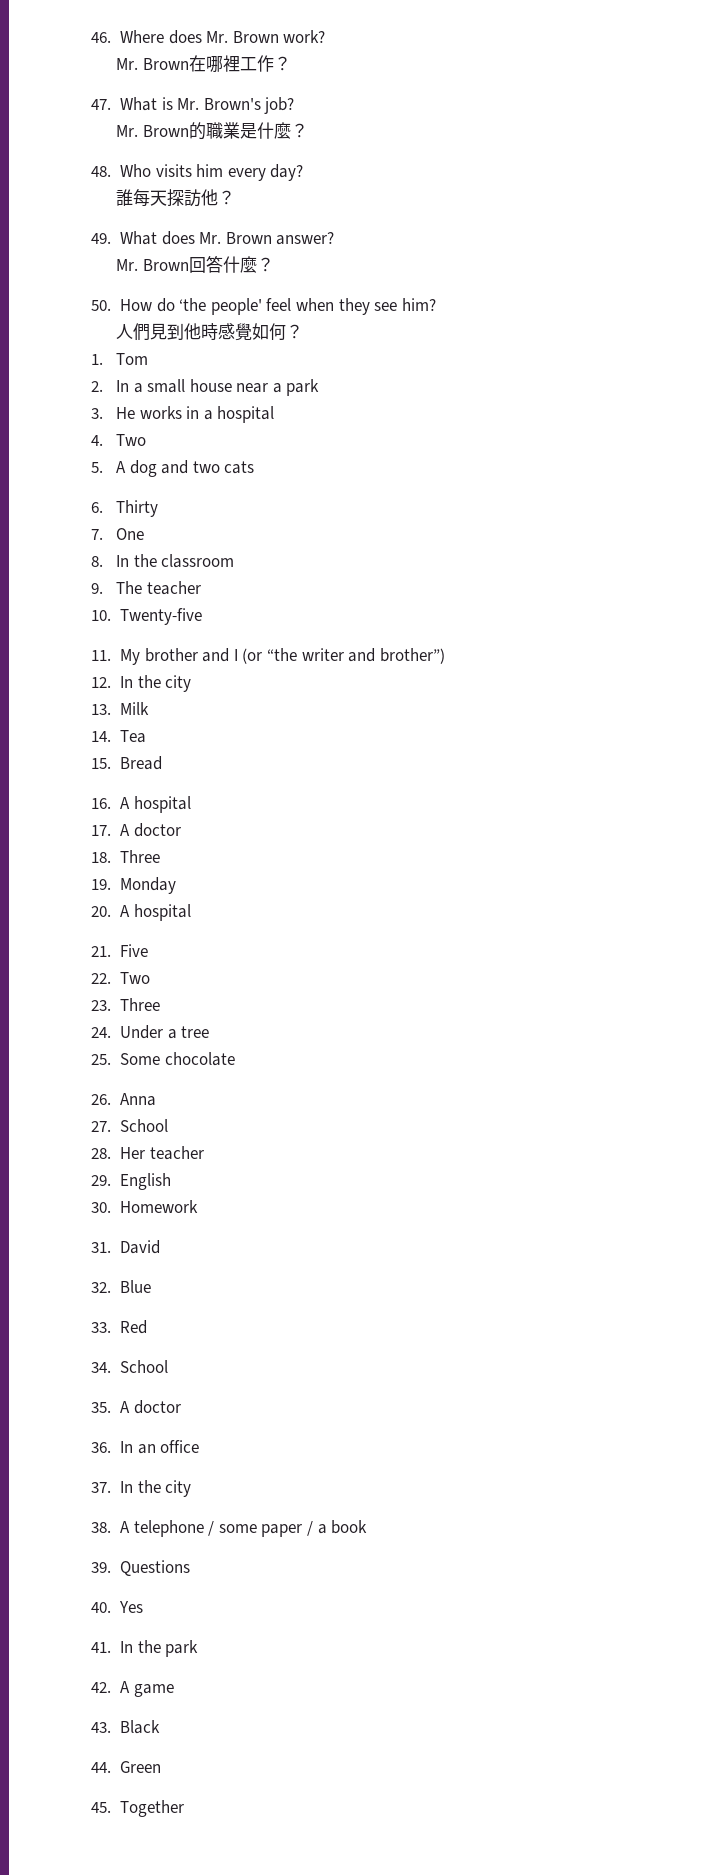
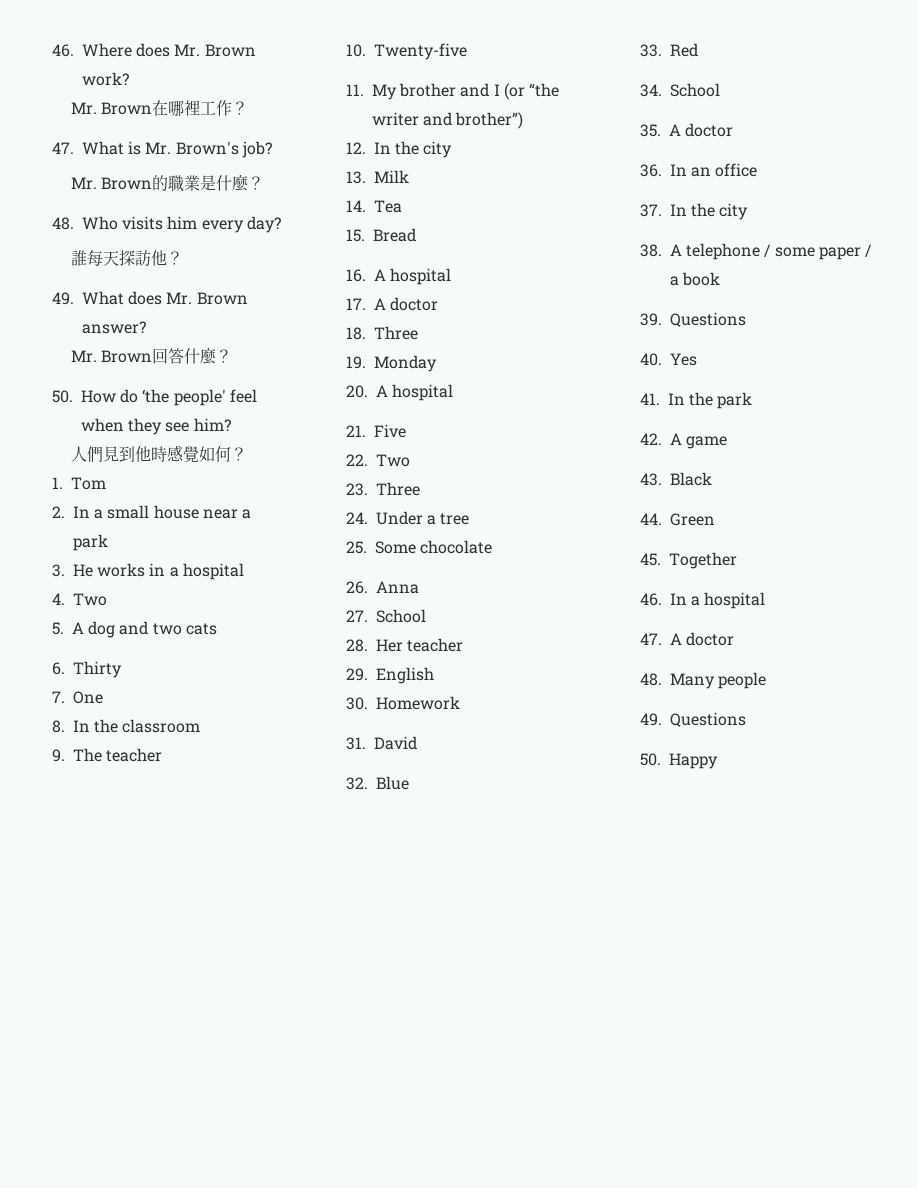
+ 46. In a hospital
+ 47. A doctor
+ 48. Many people
+ 49. Questions
+ 50. Happy

